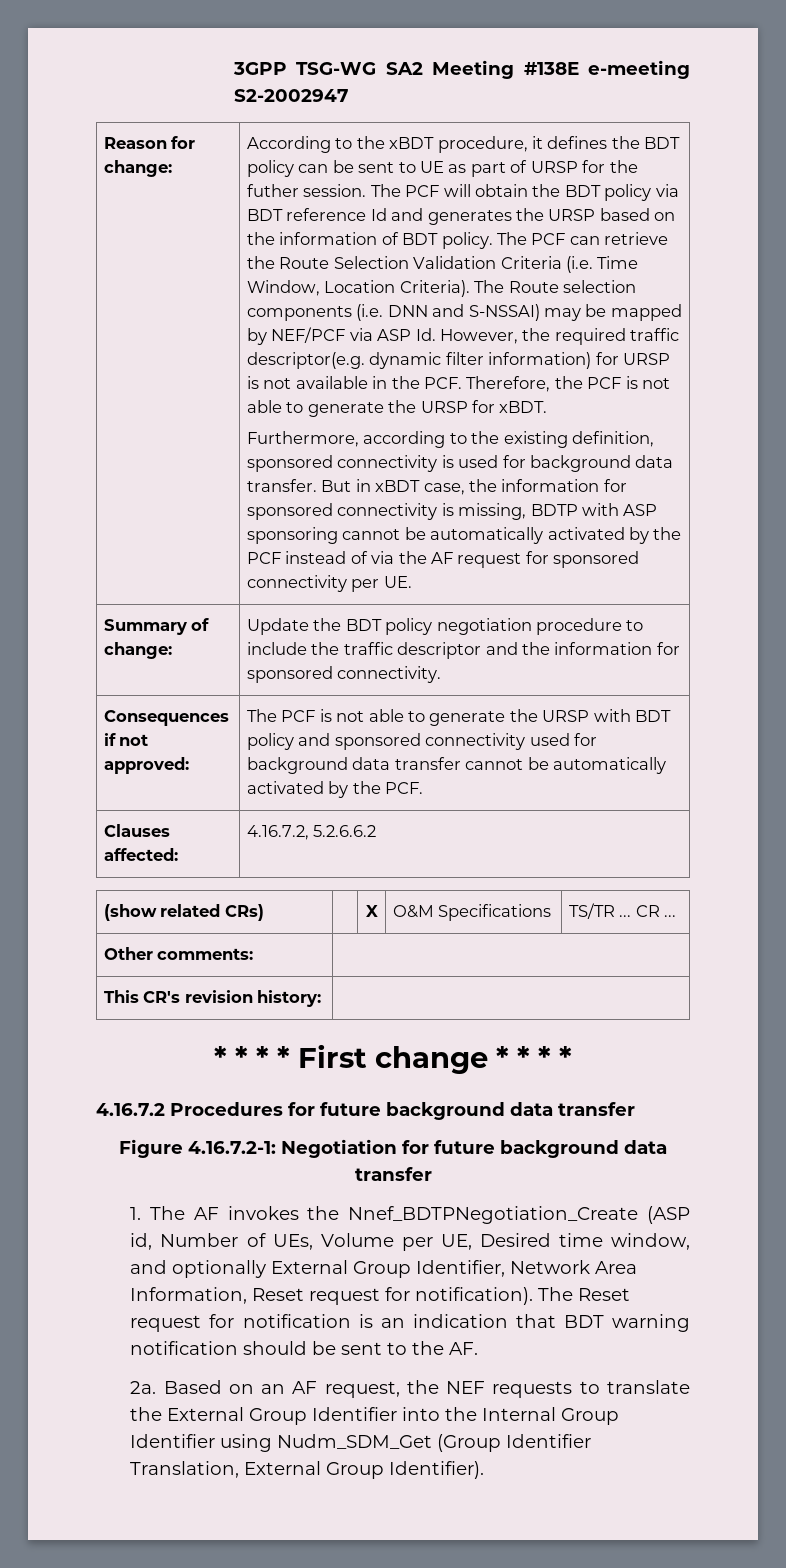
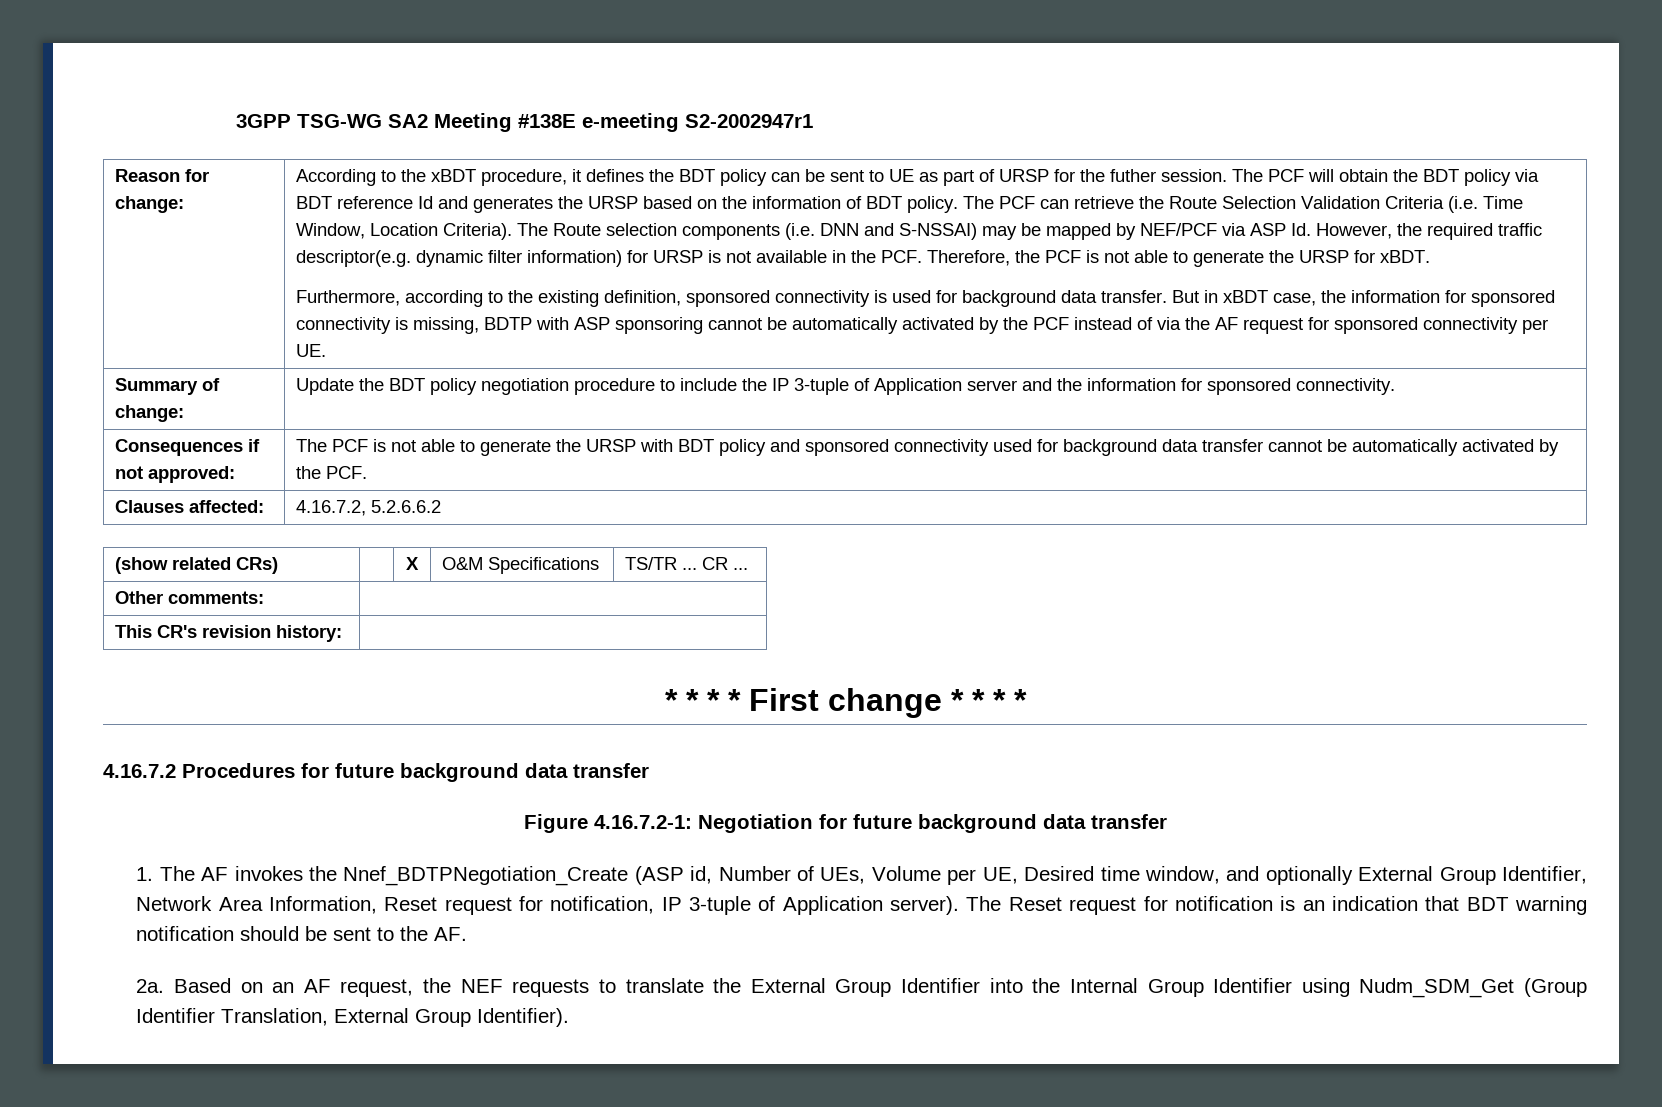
- 3GPP TSG-WG SA2 Meeting #138E e-meeting S2-2002947
+ 3GPP TSG-WG SA2 Meeting #138E e-meeting S2-2002947r1
- Summary of change: | Update the BDT policy negotiation procedure to include the traffic descriptor and the information for sponsored connectivity.
+ Summary of change: | Update the BDT policy negotiation procedure to include the IP 3-tuple of Application server and the information for sponsored connectivity.
- 1. The AF invokes the Nnef_BDTPNegotiation_Create (ASP id, Number of UEs, Volume per UE, Desired time window, and optionally External Group Identifier, Network Area Information, Reset request for notification).
+ 1. The AF invokes the Nnef_BDTPNegotiation_Create (ASP id, Number of UEs, Volume per UE, Desired time window, and optionally External Group Identifier, Network Area Information, Reset request for notification, IP 3-tuple of Application server).

